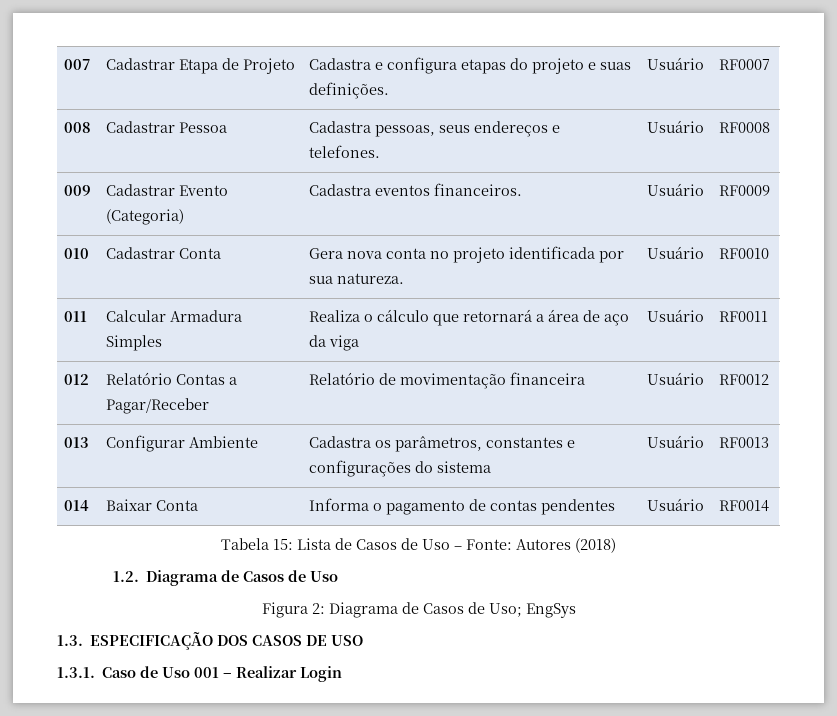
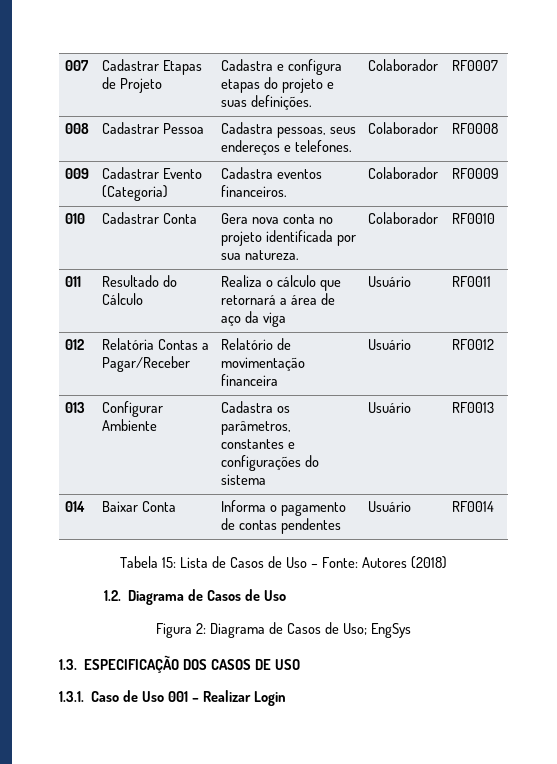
- 007 | Cadastrar Etapa de Projeto | Cadastra e configura etapas do projeto e suas definições. | Usuário | RF0007
+ 007 | Cadastrar Etapas de Projeto | Cadastra e configura etapas do projeto e suas definições. | Colaborador | RF0007
- 008 | Cadastrar Pessoa | Cadastra pessoas, seus endereços e telefones. | Usuário | RF0008
+ 008 | Cadastrar Pessoa | Cadastra pessoas, seus endereços e telefones. | Colaborador | RF0008
- 009 | Cadastrar Evento (Categoria) | Cadastra eventos financeiros. | Usuário | RF0009
+ 009 | Cadastrar Evento (Categoria) | Cadastra eventos financeiros. | Colaborador | RF0009
- 010 | Cadastrar Conta | Gera nova conta no projeto identificada por sua natureza. | Usuário | RF0010
+ 010 | Cadastrar Conta | Gera nova conta no projeto identificada por sua natureza. | Colaborador | RF0010
- 011 | Calcular Armadura Simples | Realiza o cálculo que retornará a área de aço da viga | Usuário | RF0011
+ 011 | Resultado do Cálculo | Realiza o cálculo que retornará a área de aço da viga | Usuário | RF0011
- 012 | Relatório Contas a Pagar/Receber | Relatório de movimentação financeira | Usuário | RF0012
+ 012 | Relatória Contas a Pagar/Receber | Relatório de movimentação financeira | Usuário | RF0012

